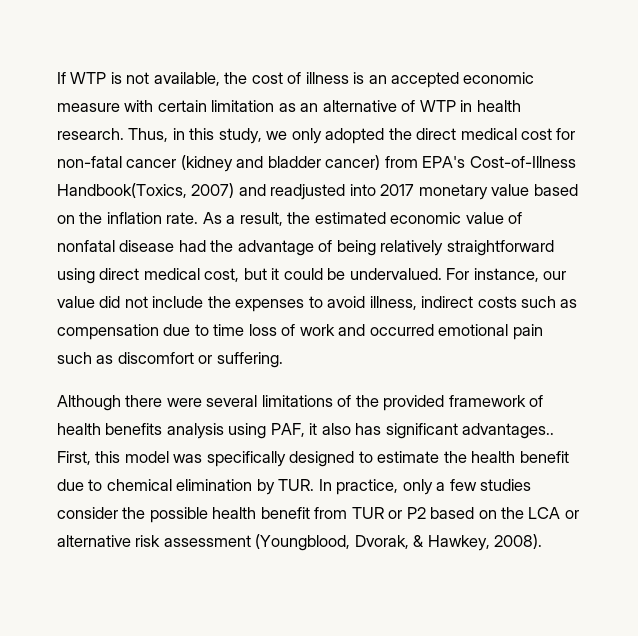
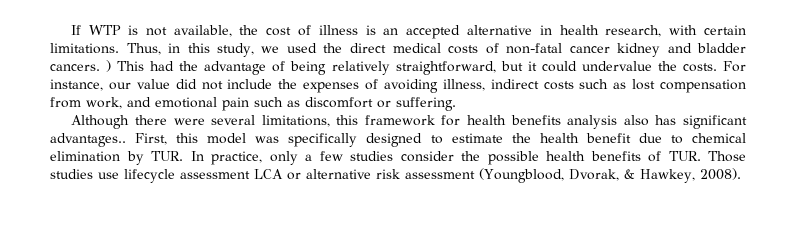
- If WTP is not available, the cost of illness is an accepted economic measure with certain limitation as an alternative of WTP in health research.
+ If WTP is not available, the cost of illness is an accepted alternative in health research, with certain limitations.
- Thus, in this study, we only adopted the direct medical cost for non-fatal cancer (kidney and bladder cancer) from EPA's Cost-of-Illness Handbook(Toxics, 2007) and readjusted into 2017 monetary value based on the inflation rate. As a result, the estimated economic value of nonfatal disease had the advantage of being relatively straightforward using direct medical cost, but it could be undervalued.
+ Thus, in this study, we used the direct medical costs of non-fatal cancer kidney and bladder cancers. ) This had the advantage of being relatively straightforward, but it could undervalue the costs.
- For instance, our value did not include the expenses to avoid illness, indirect costs such as compensation due to time loss of work and occurred emotional pain such as discomfort or suffering.
+ For instance, our value did not include the expenses of avoiding illness, indirect costs such as lost compensation from work, and emotional pain such as discomfort or suffering.
- Although there were several limitations of the provided framework of health benefits analysis using PAF, it also has significant advantages..
+ Although there were several limitations, this framework for health benefits analysis also has significant advantages..
- First, this model was specifically designed to estimate the health benefit due to chemical elimination by TUR. In practice, only a few studies consider the possible health benefit from TUR or P2 based on the LCA or alternative risk assessment (Youngblood, Dvorak, & Hawkey, 2008).
+ First, this model was specifically designed to estimate the health benefit due to chemical elimination by TUR. In practice, only a few studies consider the possible health benefits of TUR. Those studies use lifecycle assessment LCA or alternative risk assessment (Youngblood, Dvorak, & Hawkey, 2008).

